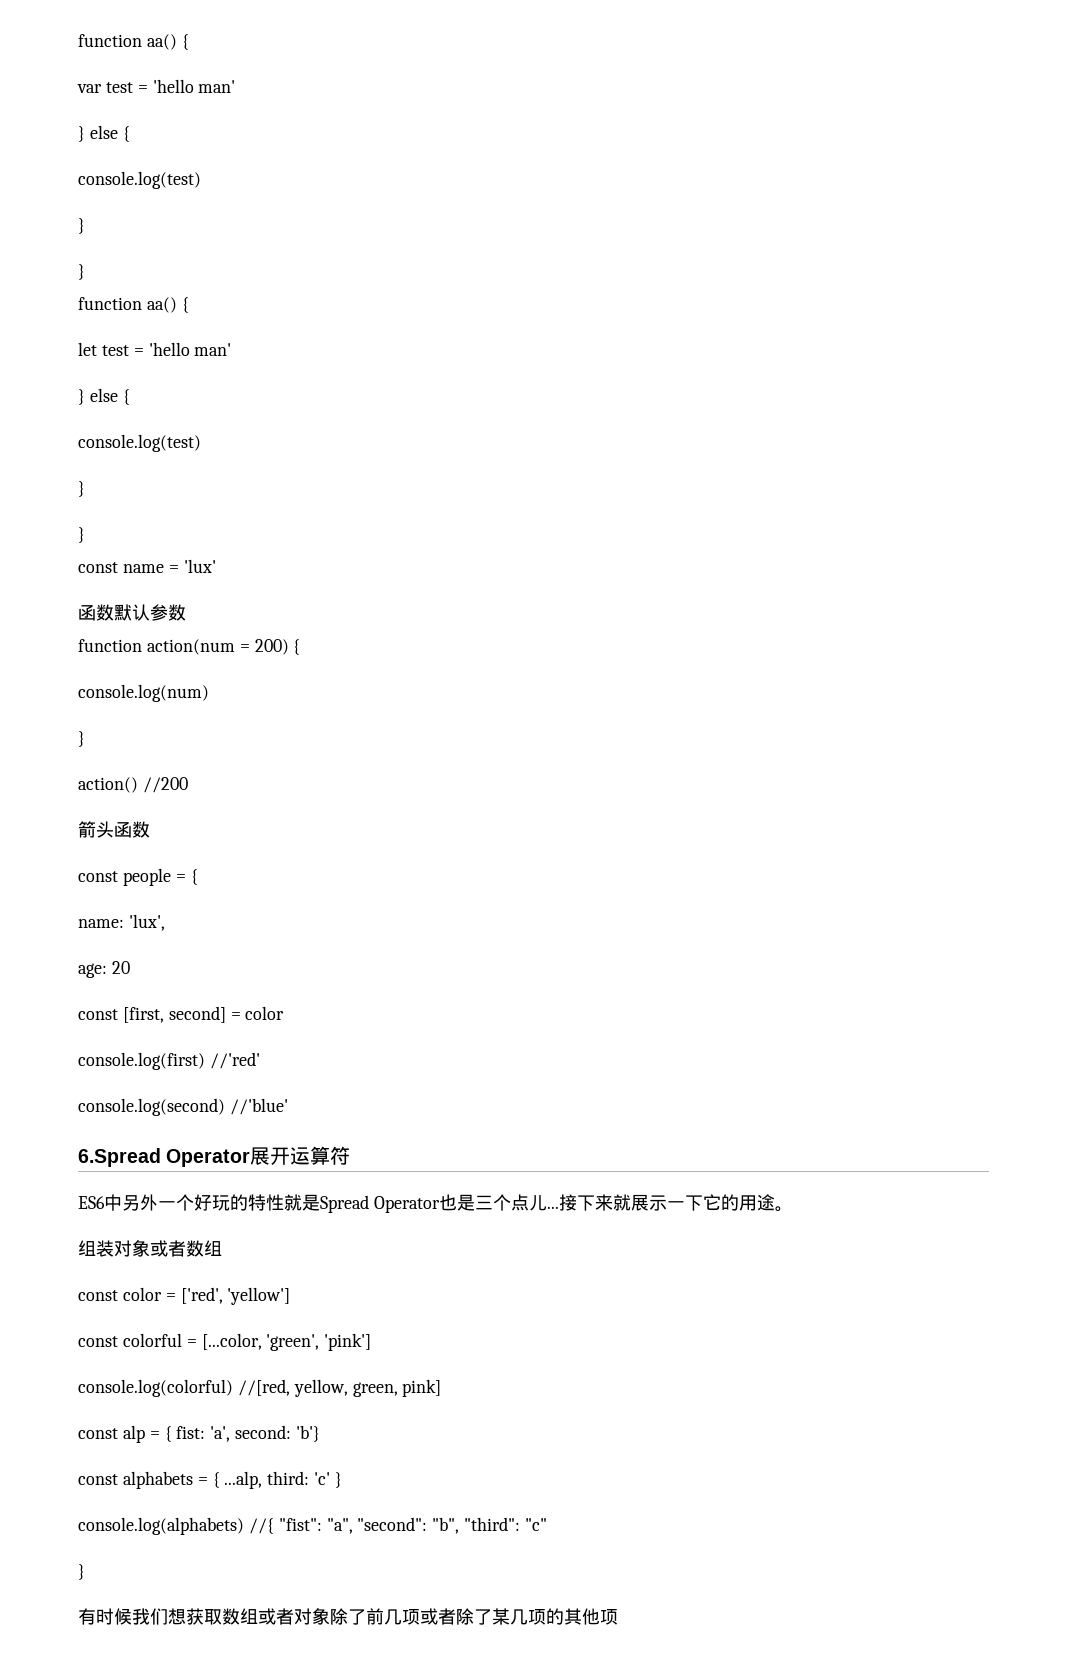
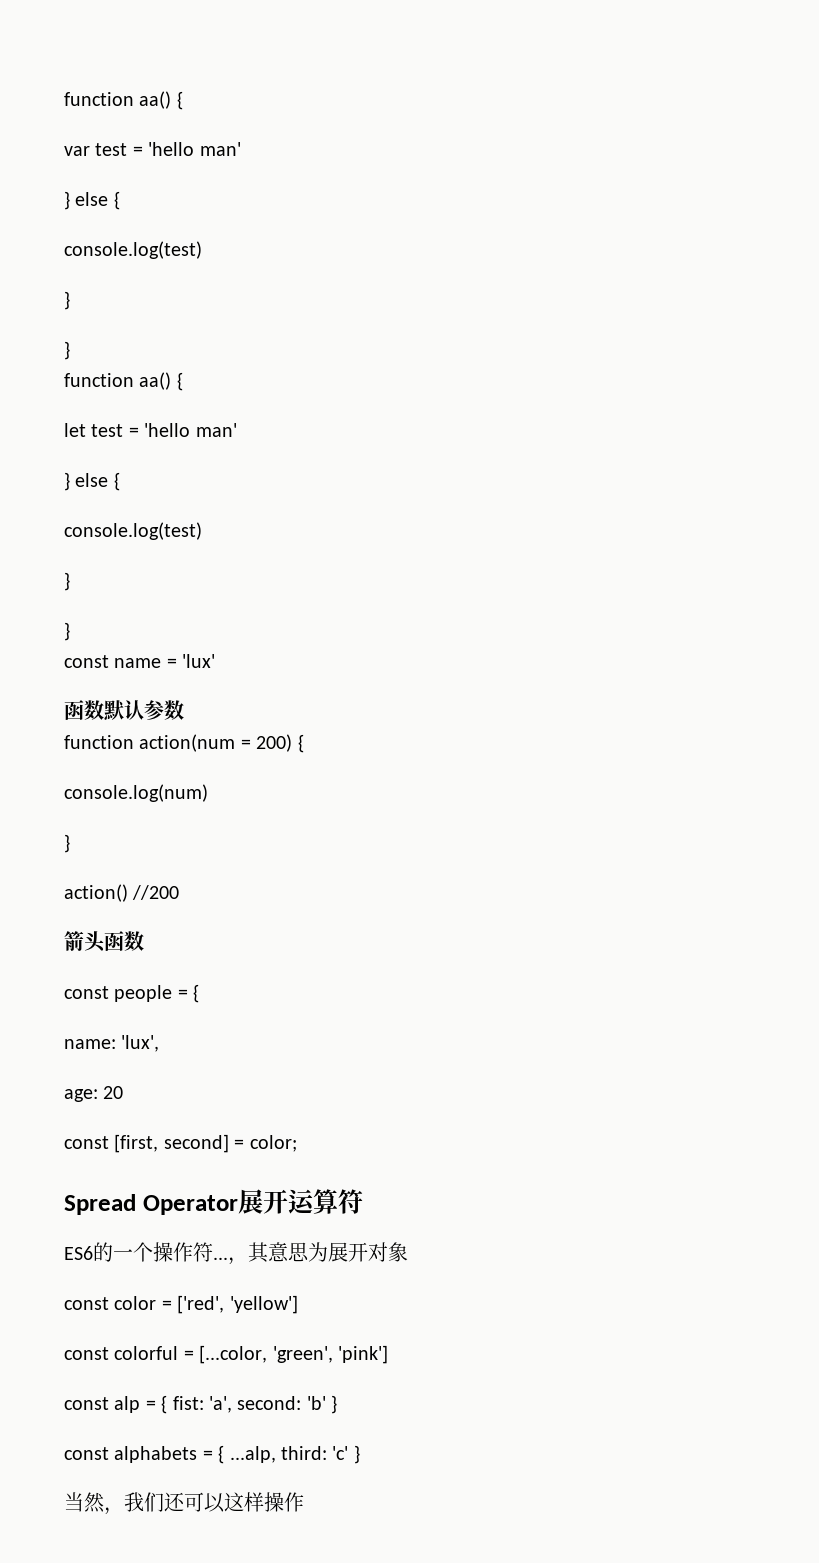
- const [first, second] = color
- console.log(first) //'red'
- console.log(second) //'blue'
- 6.Spread Operator展开运算符
+ const [first, second] = color;
+ Spread Operator展开运算符
- ES6中另外一个好玩的特性就是Spread Operator也是三个点儿...接下来就展示一下它的用途。
- 组装对象或者数组
+ ES6的一个操作符...，其意思为展开对象
- console.log(colorful) //[red, yellow, green, pink]
- const alp = { fist: 'a', second: 'b'}
+ const alp = { fist: 'a', second: 'b' }
- console.log(alphabets) //{ "fist": "a", "second": "b", "third": "c"
- }
- 有时候我们想获取数组或者对象除了前几项或者除了某几项的其他项
+ 当然，我们还可以这样操作

